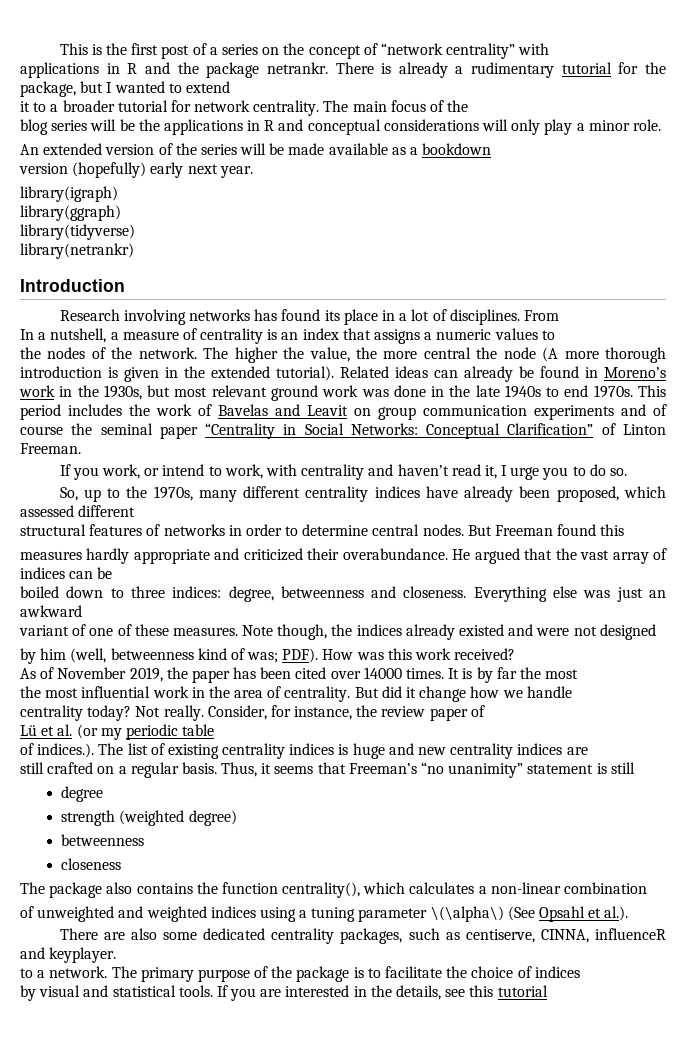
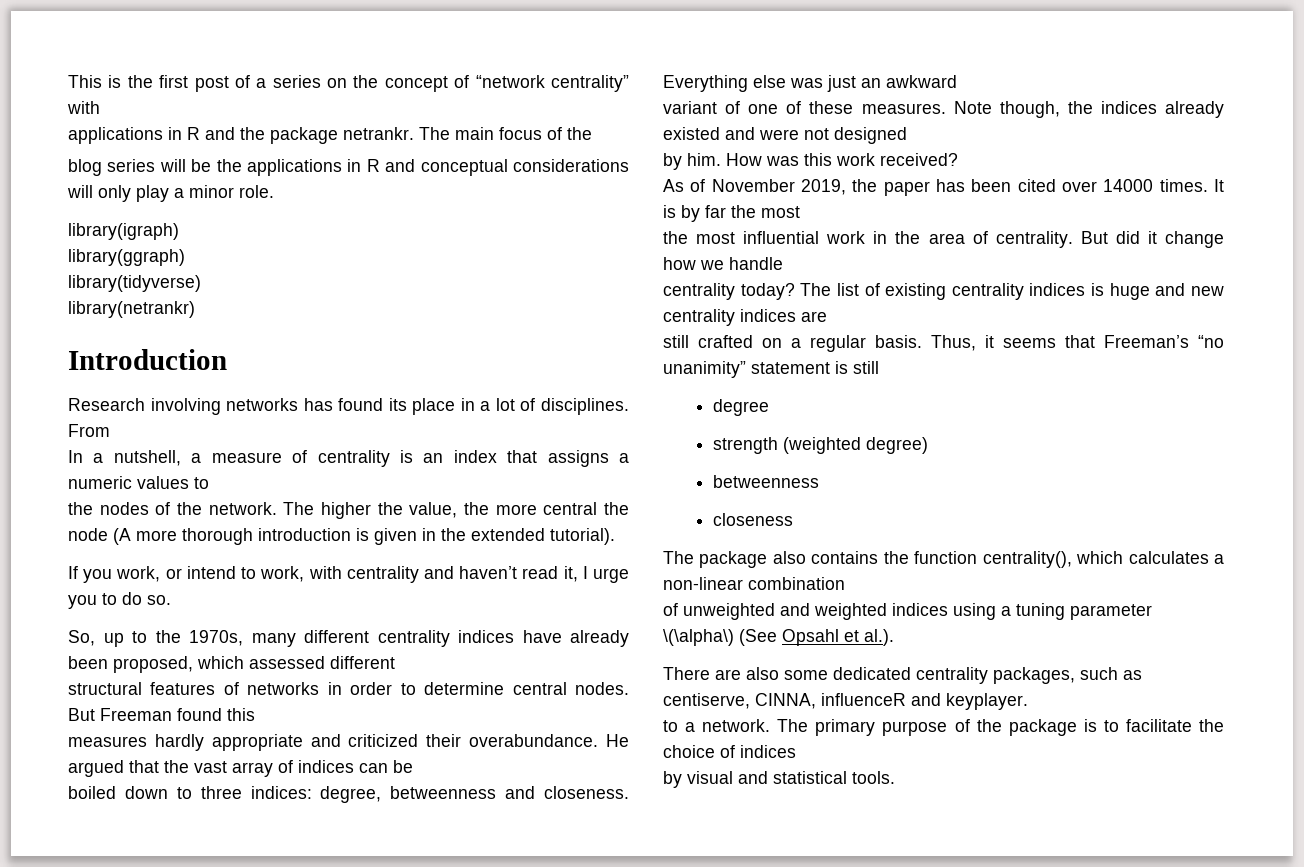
- There is already a rudimentary tutorial for the package, but I wanted to extend
- it to a broader tutorial for network centrality.
- An extended version of the series will be made available as a bookdown
- version (hopefully) early next year.
- Related ideas can already be found in Moreno’s work in the 1930s, but most relevant ground work was done in the late 1940s to end 1970s. This period includes the work of Bavelas and Leavit on group communication experiments and of course the seminal paper “Centrality in Social Networks: Conceptual Clarification” of Linton Freeman.
- by him (well, betweenness kind of was; PDF).
+ by him.
- Not really. Consider, for instance, the review paper of
- Lü et al. (or my periodic table
- of indices.). The list of existing centrality indices is huge and new centrality indices are
+ The list of existing centrality indices is huge and new centrality indices are
- If you are interested in the details, see this tutorial

